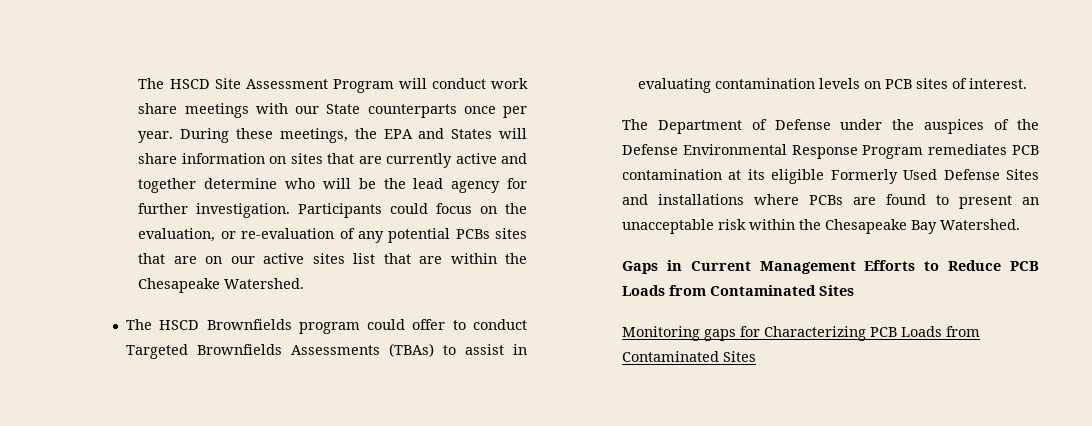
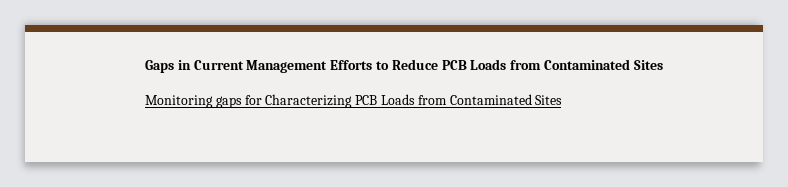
- The HSCD Site Assessment Program will conduct work share meetings with our State counterparts once per year. During these meetings, the EPA and States will share information on sites that are currently active and together determine who will be the lead agency for further investigation. Participants could focus on the evaluation, or re-evaluation of any potential PCBs sites that are on our active sites list that are within the Chesapeake Watershed.
- The HSCD Brownfields program could offer to conduct Targeted Brownfields Assessments (TBAs) to assist in evaluating contamination levels on PCB sites of interest.
- The Department of Defense under the auspices of the Defense Environmental Response Program remediates PCB contamination at its eligible Formerly Used Defense Sites and installations where PCBs are found to present an unacceptable risk within the Chesapeake Bay Watershed.

